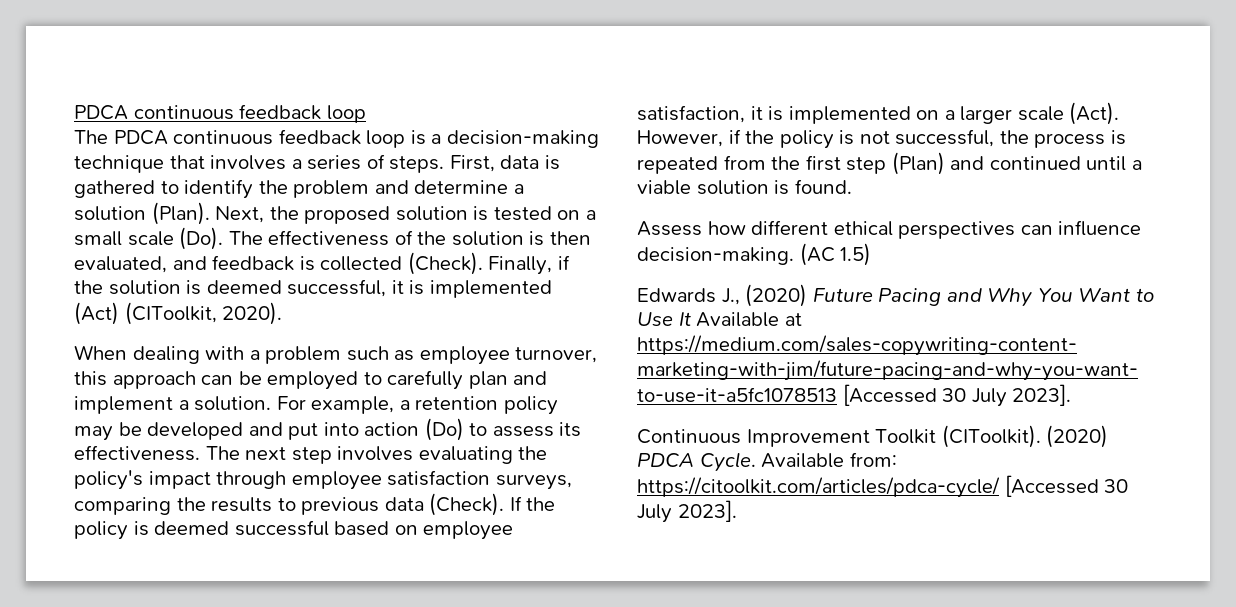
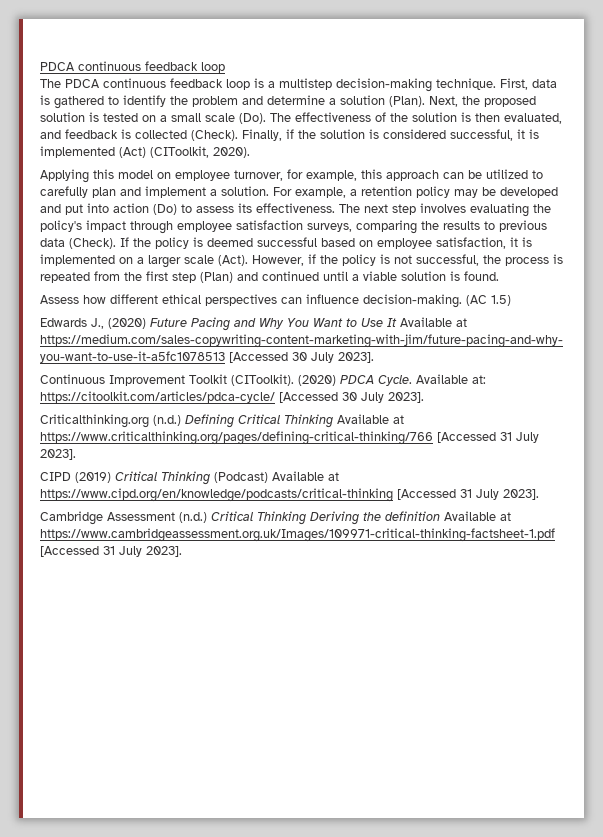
- The PDCA continuous feedback loop is a decision-making technique that involves a series of steps.
+ The PDCA continuous feedback loop is a multistep decision-making technique.
- Finally, if the solution is deemed successful, it is implemented (Act) (CIToolkit, 2020).
+ Finally, if the solution is considered successful, it is implemented (Act) (CIToolkit, 2020).
- When dealing with a problem such as employee turnover, this approach can be employed to carefully plan and implement a solution.
+ Applying this model on employee turnover, for example, this approach can be utilized to carefully plan and implement a solution.
- Available from: https://citoolkit.com/articles/pdca-cycle/ [Accessed 30 July 2023].
+ Available at: https://citoolkit.com/articles/pdca-cycle/ [Accessed 30 July 2023].
+ Criticalthinking.org (n.d.) Defining Critical Thinking Available at https://www.criticalthinking.org/pages/defining-critical-thinking/766 [Accessed 31 July 2023].
+ CIPD (2019) Critical Thinking (Podcast) Available at https://www.cipd.org/en/knowledge/podcasts/critical-thinking [Accessed 31 July 2023].
+ Cambridge Assessment (n.d.) Critical Thinking Deriving the definition Available at https://www.cambridgeassessment.org.uk/Images/109971-critical-thinking-factsheet-1.pdf [Accessed 31 July 2023].

